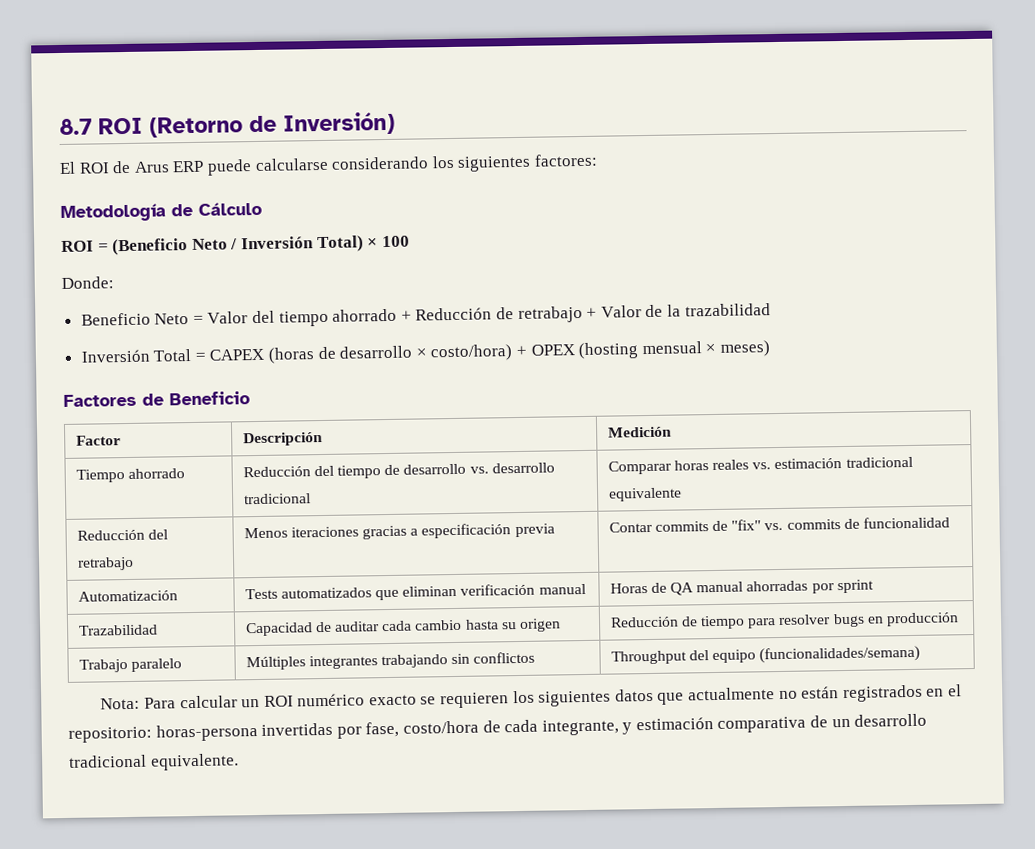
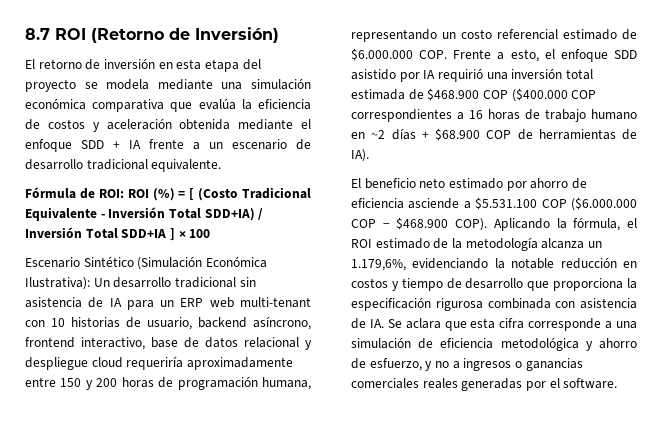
- El ROI de Arus ERP puede calcularse considerando los siguientes factores:
- Metodología de Cálculo
- ROI = (Beneficio Neto / Inversión Total) × 100
- Donde:
- Beneficio Neto = Valor del tiempo ahorrado + Reducción de retrabajo + Valor de la trazabilidad
- Inversión Total = CAPEX (horas de desarrollo × costo/hora) + OPEX (hosting mensual × meses)
- Factores de Beneficio
- Factor | Descripción | Medición
- Tiempo ahorrado | Reducción del tiempo de desarrollo vs. desarrollo tradicional | Comparar horas reales vs. estimación tradicional equivalente
- Reducción del retrabajo | Menos iteraciones gracias a especificación previa | Contar commits de "fix" vs. commits de funcionalidad
- Automatización | Tests automatizados que eliminan verificación manual | Horas de QA manual ahorradas por sprint
- Trazabilidad | Capacidad de auditar cada cambio hasta su origen | Reducción de tiempo para resolver bugs en producción
- Trabajo paralelo | Múltiples integrantes trabajando sin conflictos | Throughput del equipo (funcionalidades/semana)
- Nota: Para calcular un ROI numérico exacto se requieren los siguientes datos que actualmente no están registrados en el repositorio: horas-persona invertidas por fase, costo/hora de cada integrante, y estimación comparativa de un desarrollo tradicional equivalente.
+ El retorno de inversión en esta etapa del proyecto se modela mediante una simulación económica comparativa que evalúa la eficiencia de costos y aceleración obtenida mediante el enfoque SDD + IA frente a un escenario de desarrollo tradicional equivalente.
+ Fórmula de ROI: ROI (%) = [ (Costo Tradicional Equivalente - Inversión Total SDD+IA) / Inversión Total SDD+IA ] × 100
+ Escenario Sintético (Simulación Económica Ilustrativa): Un desarrollo tradicional sin asistencia de IA para un ERP web multi-tenant con 10 historias de usuario, backend asíncrono, frontend interactivo, base de datos relacional y despliegue cloud requeriría aproximadamente entre 150 y 200 horas de programación humana, representando un costo referencial estimado de $6.000.000 COP. Frente a esto, el enfoque SDD asistido por IA requirió una inversión total estimada de $468.900 COP ($400.000 COP correspondientes a 16 horas de trabajo humano en ~2 días + $68.900 COP de herramientas de IA).
+ El beneficio neto estimado por ahorro de eficiencia asciende a $5.531.100 COP ($6.000.000 COP − $468.900 COP). Aplicando la fórmula, el ROI estimado de la metodología alcanza un 1.179,6%, evidenciando la notable reducción en costos y tiempo de desarrollo que proporciona la especificación rigurosa combinada con asistencia de IA. Se aclara que esta cifra corresponde a una simulación de eficiencia metodológica y ahorro de esfuerzo, y no a ingresos o ganancias comerciales reales generadas por el software.

